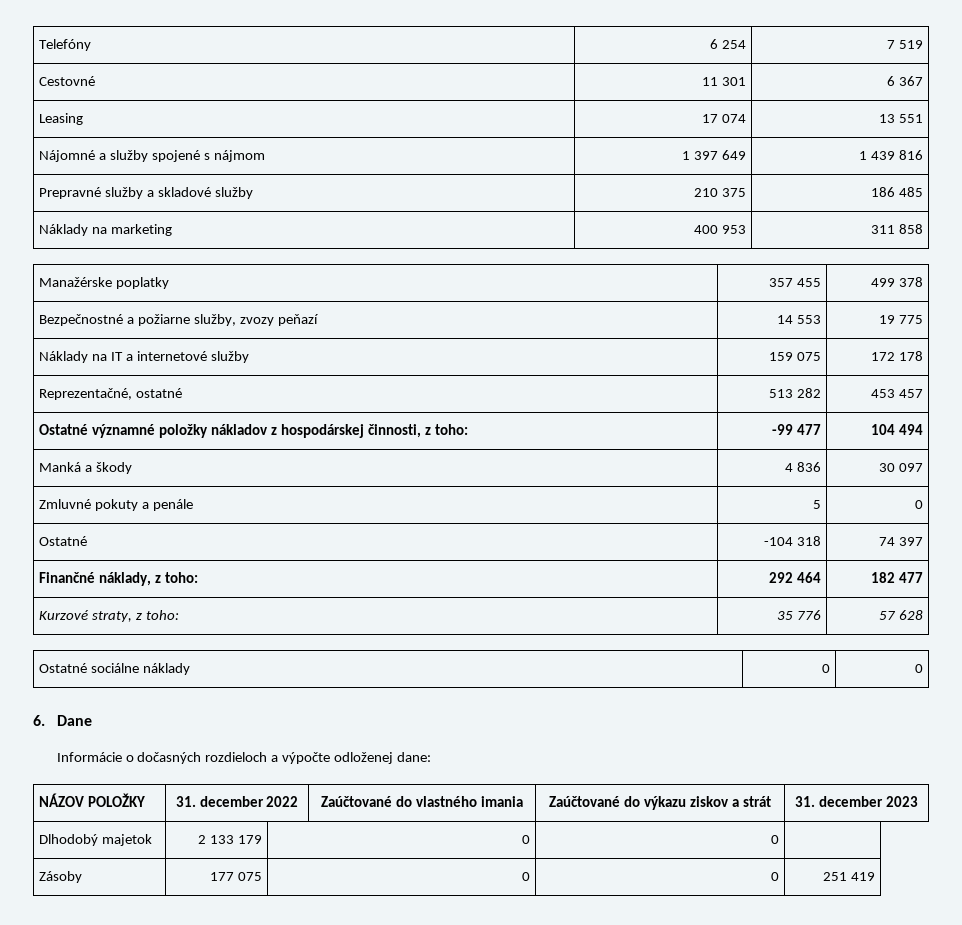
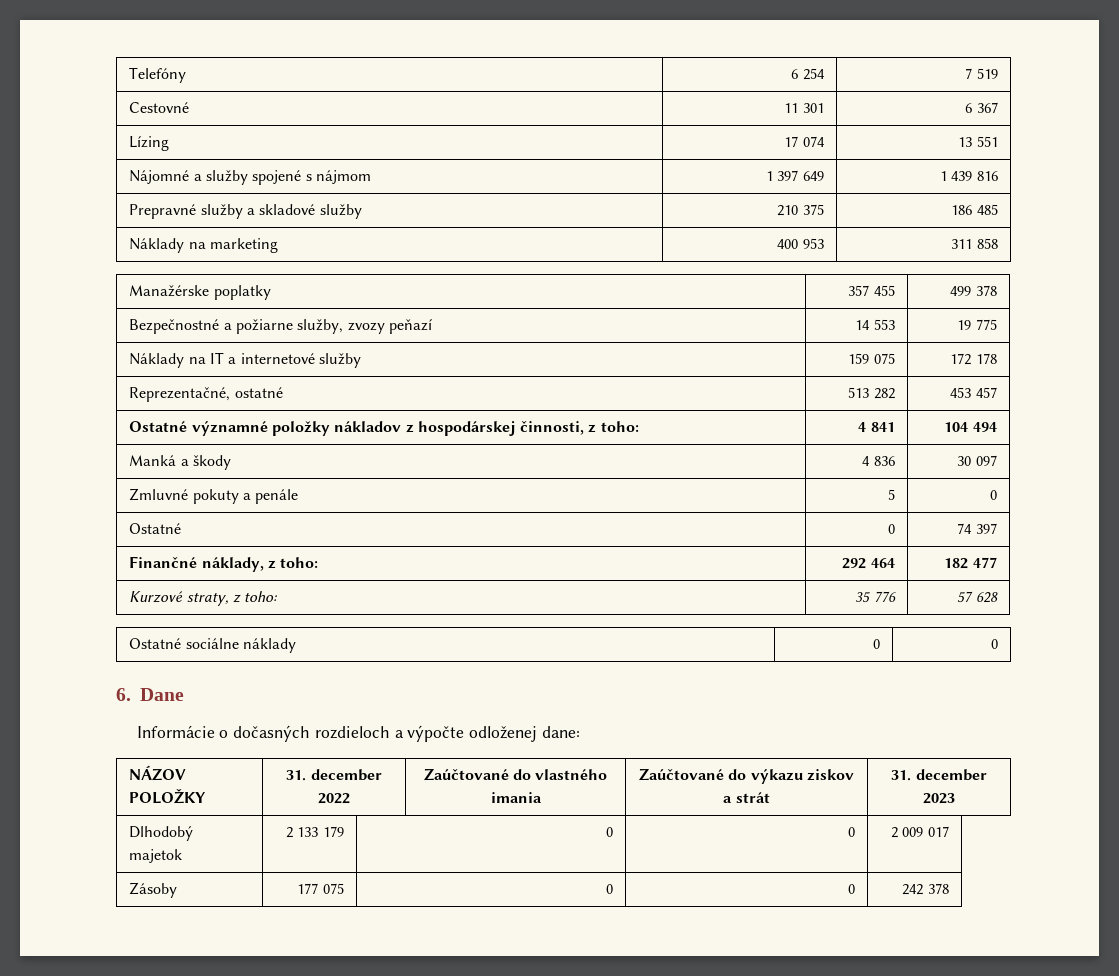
- Leasing | 17 074 | 13 551
+ Lízing | 17 074 | 13 551
- Ostatné významné položky nákladov z hospodárskej činnosti, z toho: | -99 477 | 104 494
+ Ostatné významné položky nákladov z hospodárskej činnosti, z toho: | 4 841 | 104 494
- Ostatné | -104 318 | 74 397
+ Ostatné | 0 | 74 397
- Dlhodobý majetok | 2 133 179 | 0 | 0 |
+ Dlhodobý majetok | 2 133 179 | 0 | 0 | 2 009 017
- Zásoby | 177 075 | 0 | 0 | 251 419
+ Zásoby | 177 075 | 0 | 0 | 242 378

